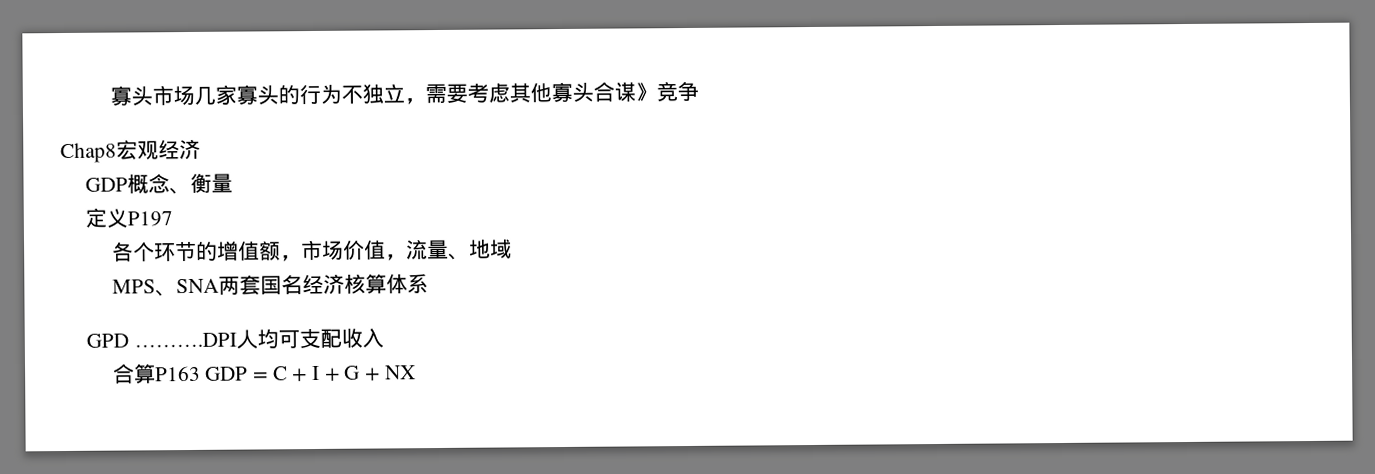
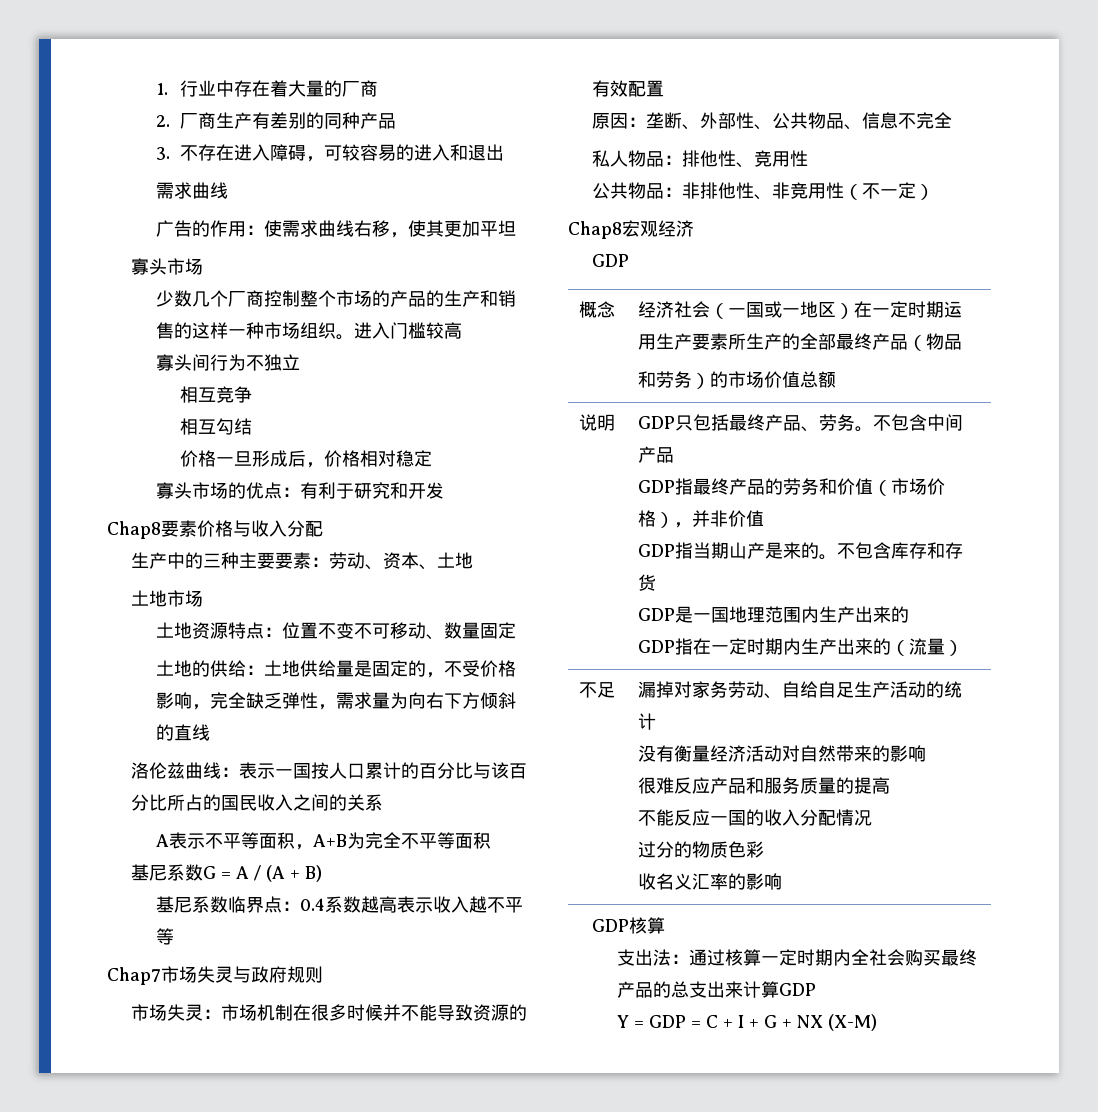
- 寡头市场几家寡头的行为不独立，需要考虑其他寡头合谋》竞争
+ 1.行业中存在着大量的厂商
+ 2.厂商生产有差别的同种产品
+ 3.不存在进入障碍，可较容易的进入和退出
+ 需求曲线
+ 广告的作用：使需求曲线右移，使其更加平坦
+ 寡头市场
+ 少数几个厂商控制整个市场的产品的生产和销售的这样一种市场组织。进入门槛较高
+ 寡头间行为不独立
+ 相互竞争
+ 相互勾结
+ 价格一旦形成后，价格相对稳定
+ 寡头市场的优点：有利于研究和开发
+ Chap8要素价格与收入分配
+ 生产中的三种主要要素：劳动、资本、土地
+ 土地市场
+ 土地资源特点：位置不变不可移动、数量固定
+ 土地的供给：土地供给量是固定的，不受价格影响，完全缺乏弹性，需求量为向右下方倾斜的直线
+ 洛伦兹曲线：表示一国按人口累计的百分比与该百分比所占的国民收入之间的关系
+ A表示不平等面积，A+B为完全不平等面积
+ 基尼系数G = A / (A + B)
+ 基尼系数临界点：0.4系数越高表示收入越不平等
+ Chap7市场失灵与政府规则
+ 市场失灵：市场机制在很多时候并不能导致资源的有效配置
+ 原因：垄断、外部性、公共物品、信息不完全
+ 私人物品：排他性、竞用性
+ 公共物品：非排他性、非竞用性（不一定）
  Chap8宏观经济
- GDP概念、衡量
- 定义P197
- 各个环节的增值额，市场价值，流量、地域
- MPS、SNA两套国名经济核算体系
- GPD ……….DPI人均可支配收入
- 合算P163 GDP = C + I + G + NX
+ GDP
+ 概念 | 经济社会（一国或一地区）在一定时期运用生产要素所生产的全部最终产品（物品
+ 和劳务）的市场价值总额
+ 说明 | GDP只包括最终产品、劳务。不包含中间产品
+ GDP指最终产品的劳务和价值（市场价格），并非价值
+ GDP指当期山产是来的。不包含库存和存货
+ GDP是一国地理范围内生产出来的
+ GDP指在一定时期内生产出来的（流量）
+ 不足 | 漏掉对家务劳动、自给自足生产活动的统计
+ 没有衡量经济活动对自然带来的影响
+ 很难反应产品和服务质量的提高
+ 不能反应一国的收入分配情况
+ 过分的物质色彩
+ 收名义汇率的影响
+ GDP核算
+ 支出法：通过核算一定时期内全社会购买最终产品的总支出来计算GDP
+ Y = GDP = C + I + G + NX (X-M)

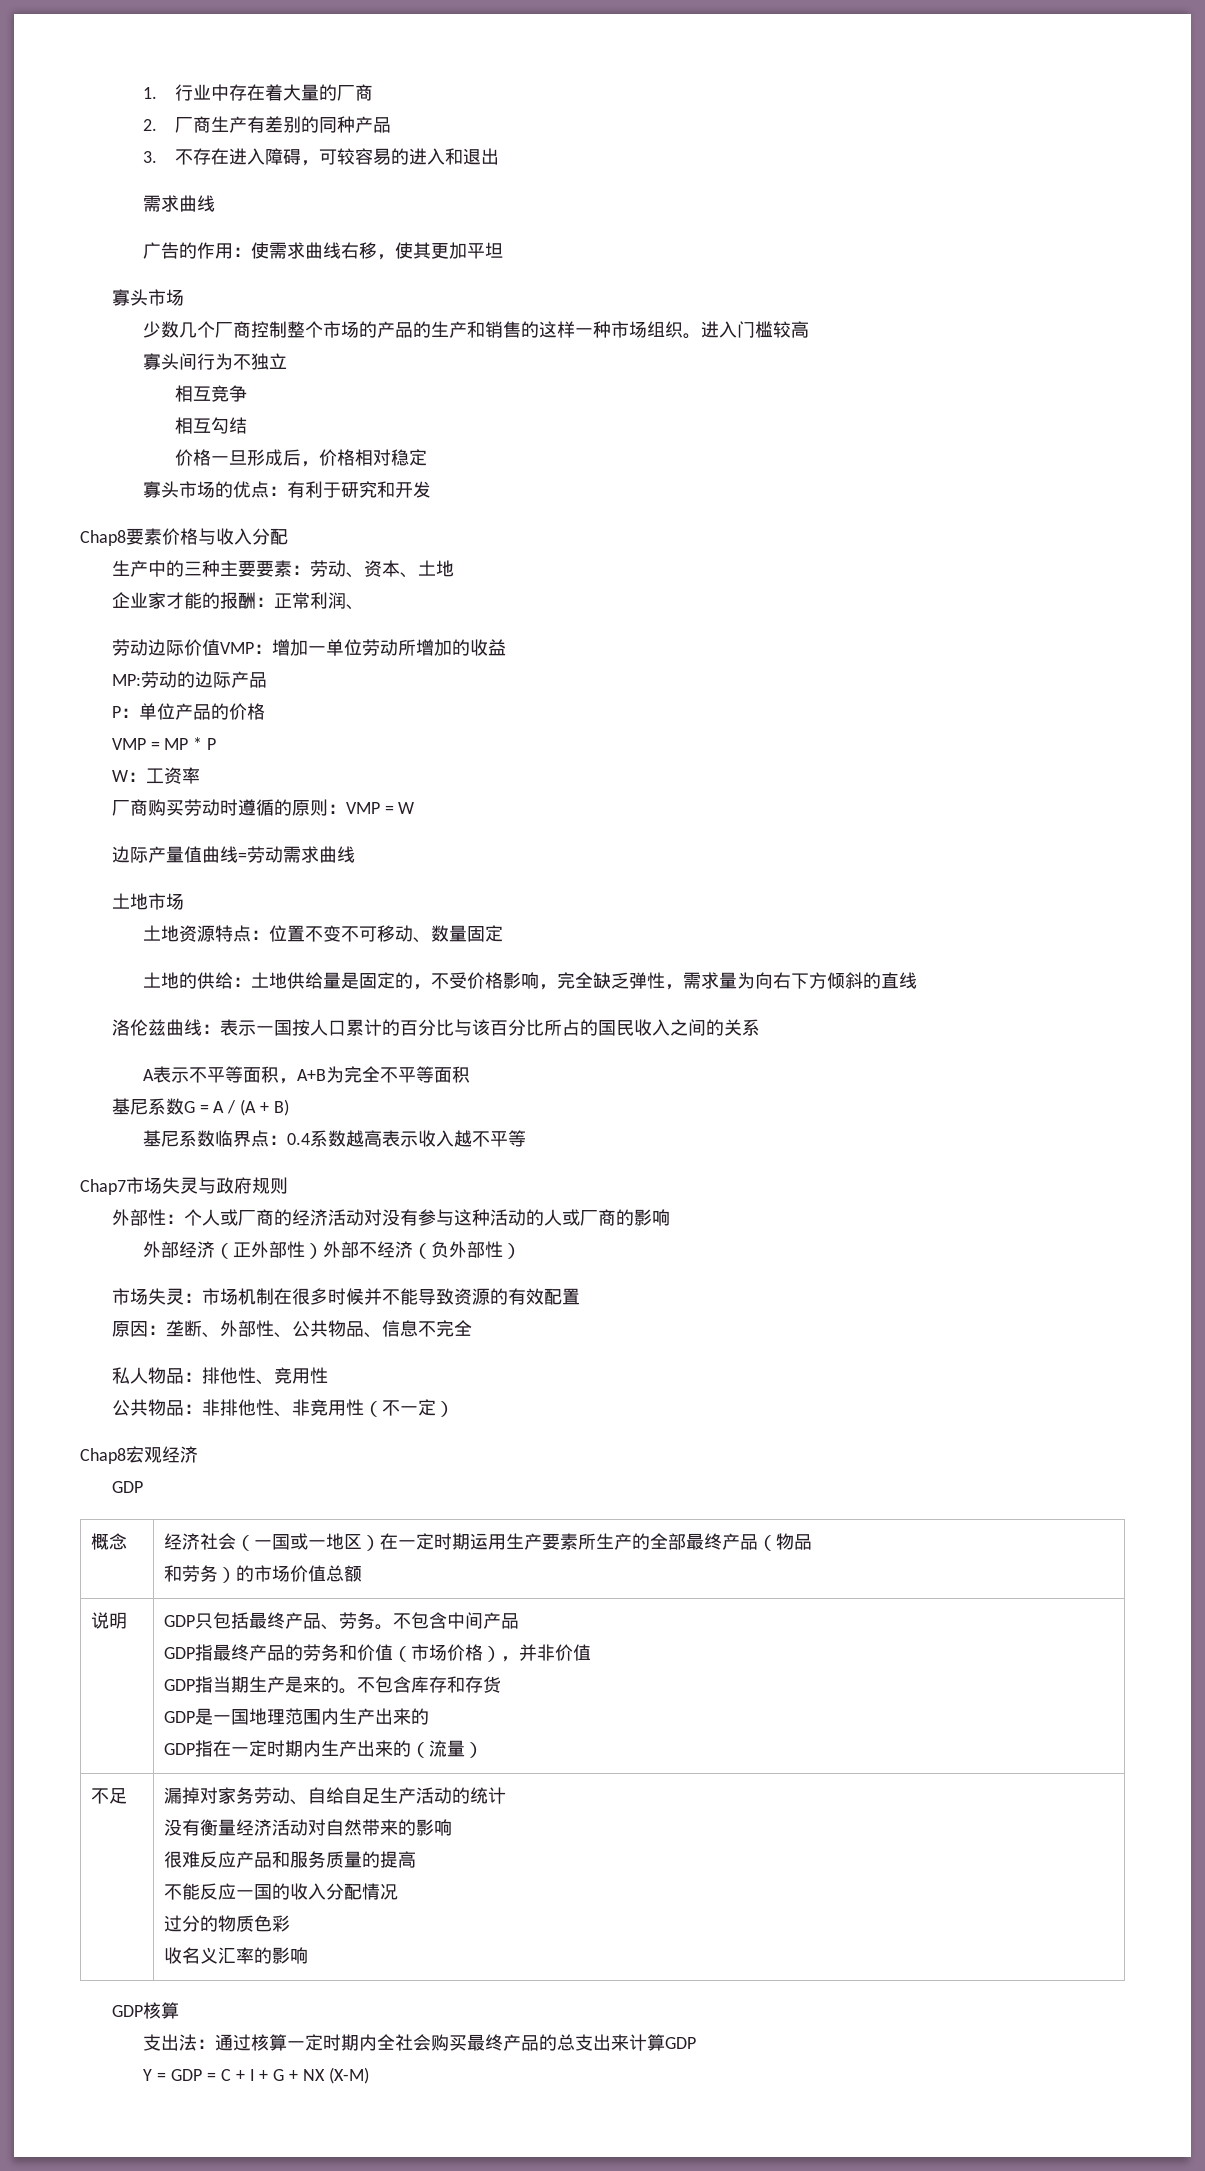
+ 企业家才能的报酬：正常利润、
+ 劳动边际价值VMP：增加一单位劳动所增加的收益
+ MP:劳动的边际产品
+ P：单位产品的价格
+ VMP = MP * P
+ W：工资率
+ 厂商购买劳动时遵循的原则：VMP = W
+ 边际产量值曲线=劳动需求曲线
+ 外部性：个人或厂商的经济活动对没有参与这种活动的人或厂商的影响
+ 外部经济（正外部性）外部不经济（负外部性）
- GDP指当期山产是来的。
+ GDP指当期生产是来的。

